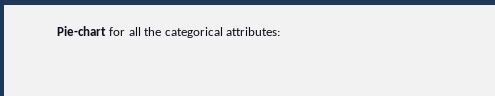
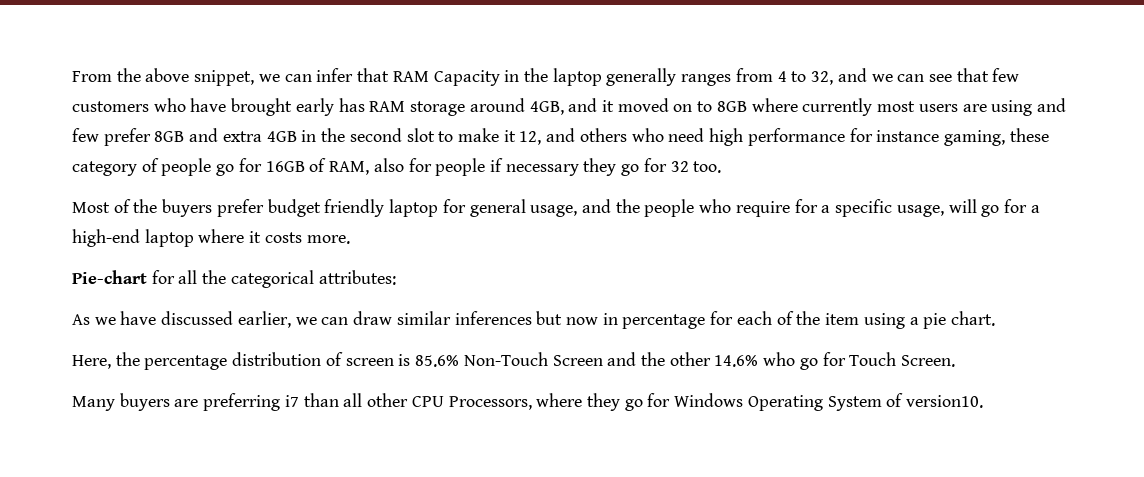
+ From the above snippet, we can infer that RAM Capacity in the laptop generally ranges from 4 to 32, and we can see that few customers who have brought early has RAM storage around 4GB, and it moved on to 8GB where currently most users are using and few prefer 8GB and extra 4GB in the second slot to make it 12, and others who need high performance for instance gaming, these category of people go for 16GB of RAM, also for people if necessary they go for 32 too.
+ Most of the buyers prefer budget friendly laptop for general usage, and the people who require for a specific usage, will go for a high-end laptop where it costs more.
+ As we have discussed earlier, we can draw similar inferences but now in percentage for each of the item using a pie chart.
+ Here, the percentage distribution of screen is 85.6% Non-Touch Screen and the other 14.6% who go for Touch Screen.
+ Many buyers are preferring i7 than all other CPU Processors, where they go for Windows Operating System of version10.

